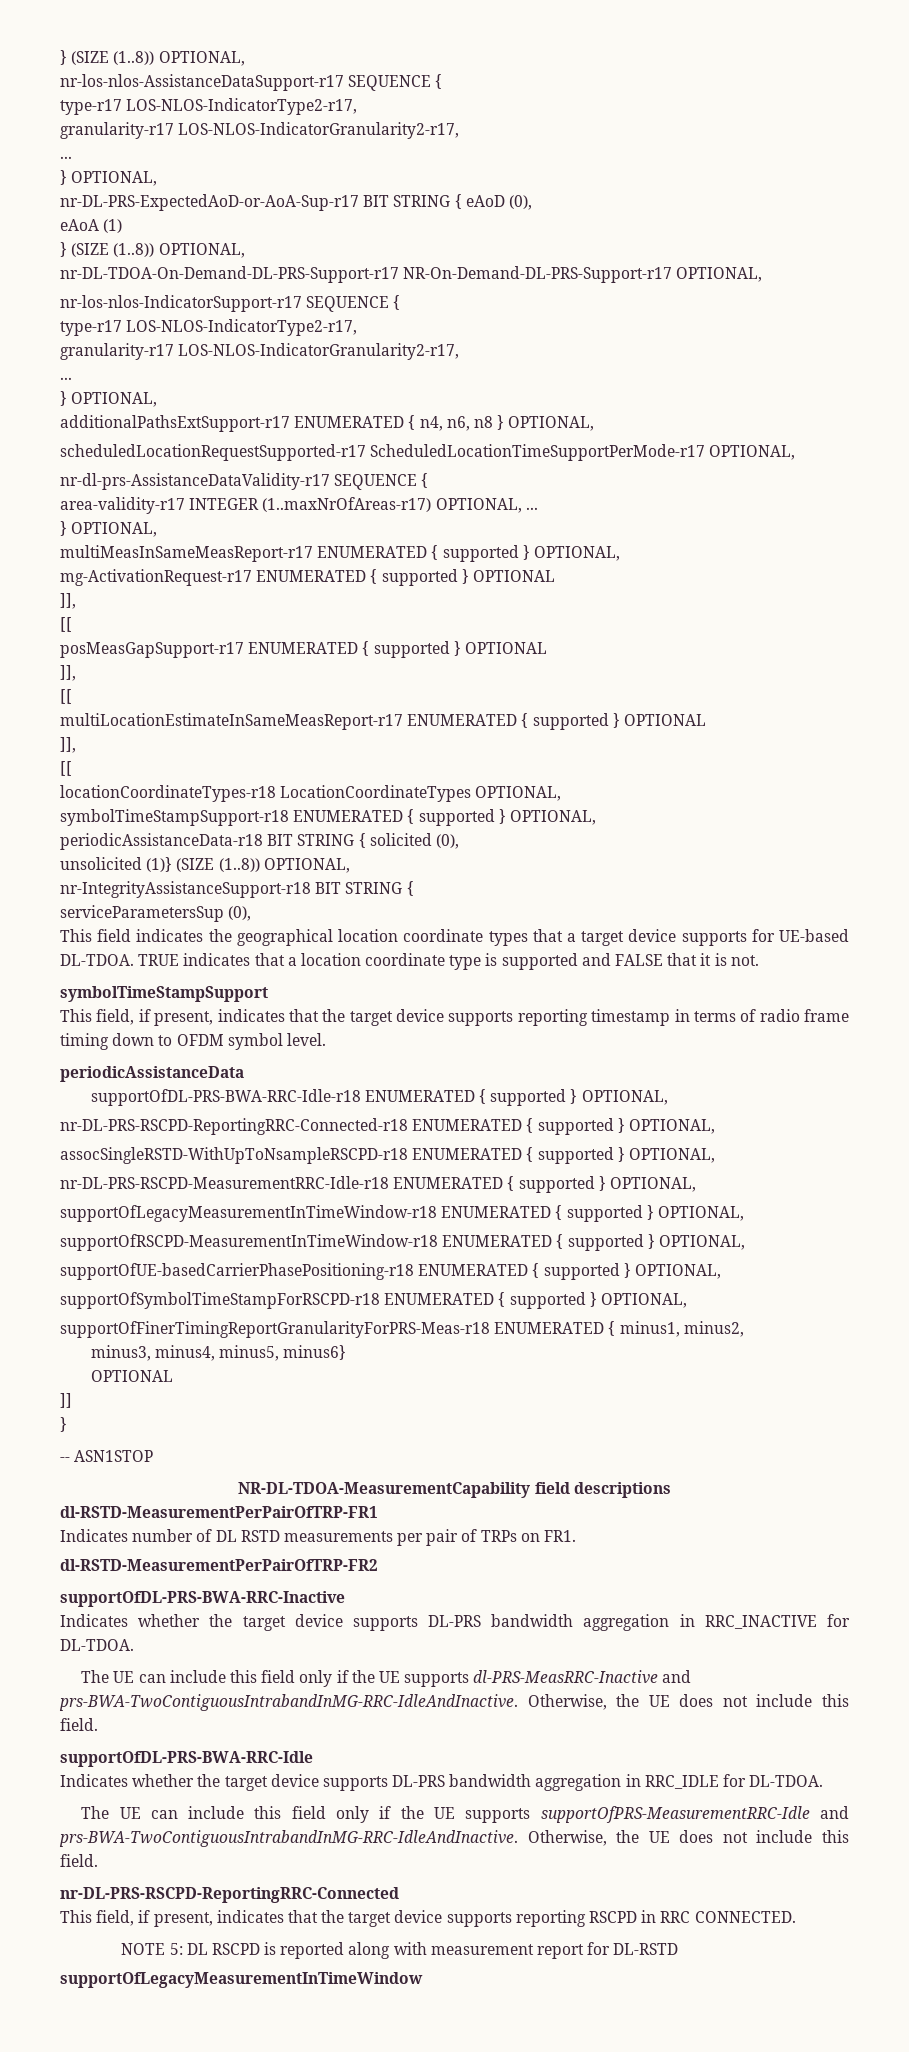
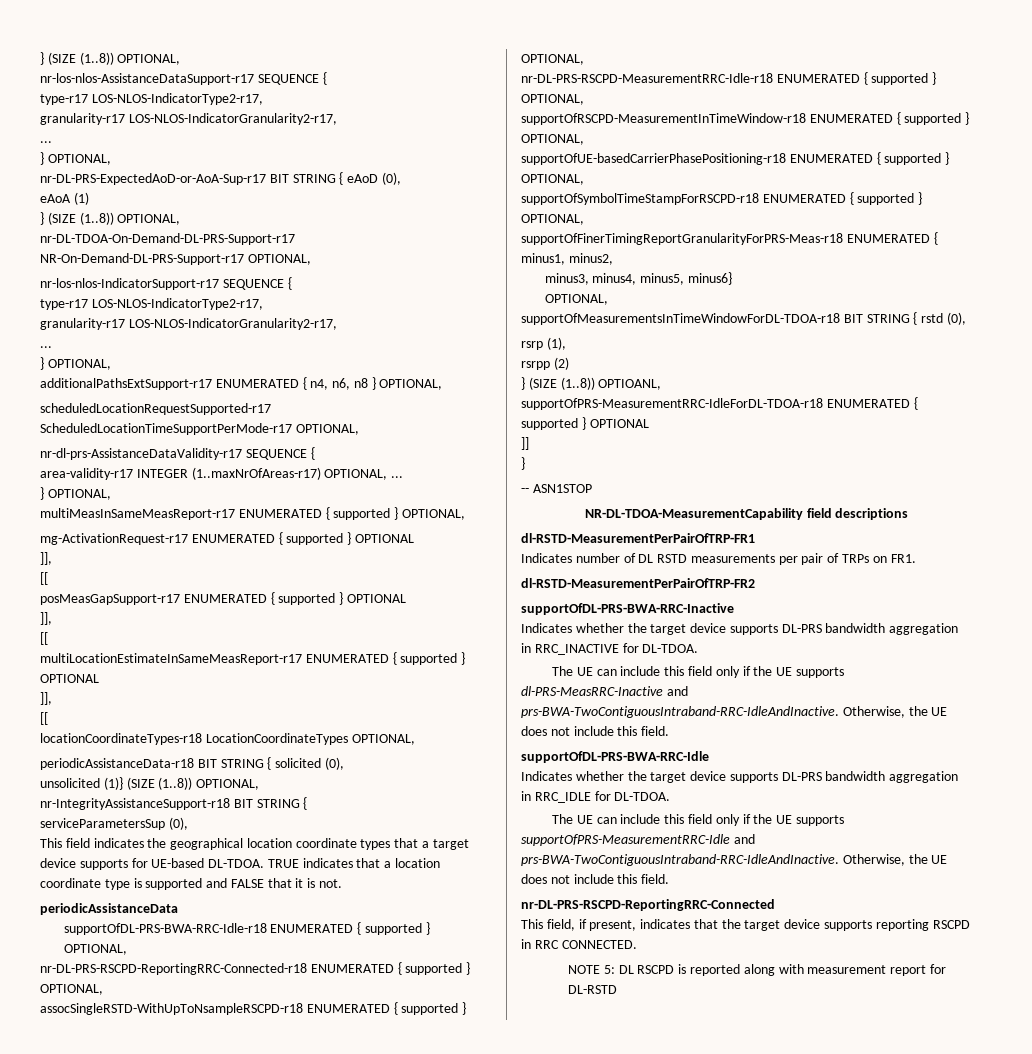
- symbolTimeStampSupport-r18 ENUMERATED { supported } OPTIONAL,
- symbolTimeStampSupport
- This field, if present, indicates that the target device supports reporting timestamp in terms of radio frame timing down to OFDM symbol level.
- supportOfLegacyMeasurementInTimeWindow-r18 ENUMERATED { supported } OPTIONAL,
  minus3, minus4, minus5, minus6}
- OPTIONAL
+ OPTIONAL,
+ supportOfMeasurementsInTimeWindowForDL-TDOA-r18 BIT STRING { rstd (0),
+ rsrp (1),
+ rsrpp (2)
+ } (SIZE (1..8)) OPTIOANL,
+ supportOfPRS-MeasurementRRC-IdleForDL-TDOA-r18 ENUMERATED { supported } OPTIONAL
- The UE can include this field only if the UE supports dl-PRS-MeasRRC-Inactive and prs-BWA-TwoContiguousIntrabandInMG-RRC-IdleAndInactive.
+ The UE can include this field only if the UE supports dl-PRS-MeasRRC-Inactive and prs-BWA-TwoContiguousIntraband-RRC-IdleAndInactive.
- The UE can include this field only if the UE supports supportOfPRS-MeasurementRRC-Idle and prs-BWA-TwoContiguousIntrabandInMG-RRC-IdleAndInactive.
+ The UE can include this field only if the UE supports supportOfPRS-MeasurementRRC-Idle and prs-BWA-TwoContiguousIntraband-RRC-IdleAndInactive.
- supportOfLegacyMeasurementInTimeWindow

